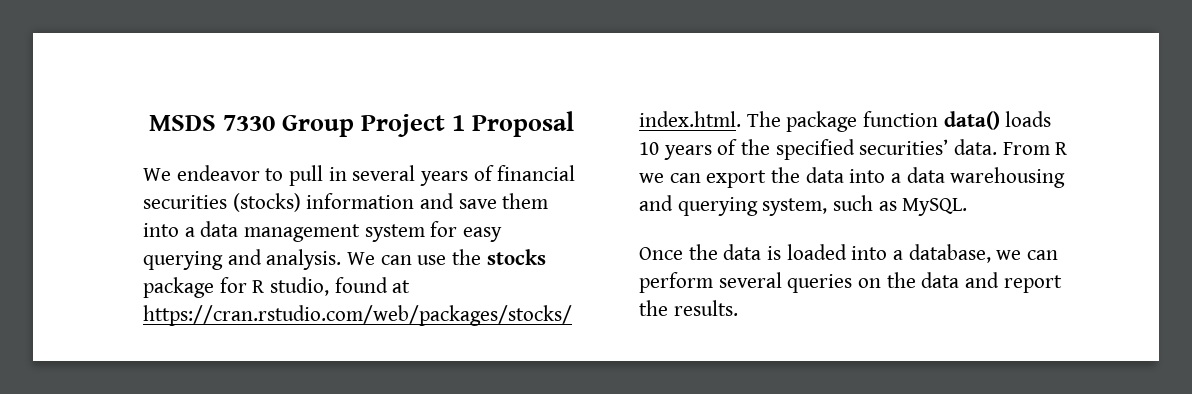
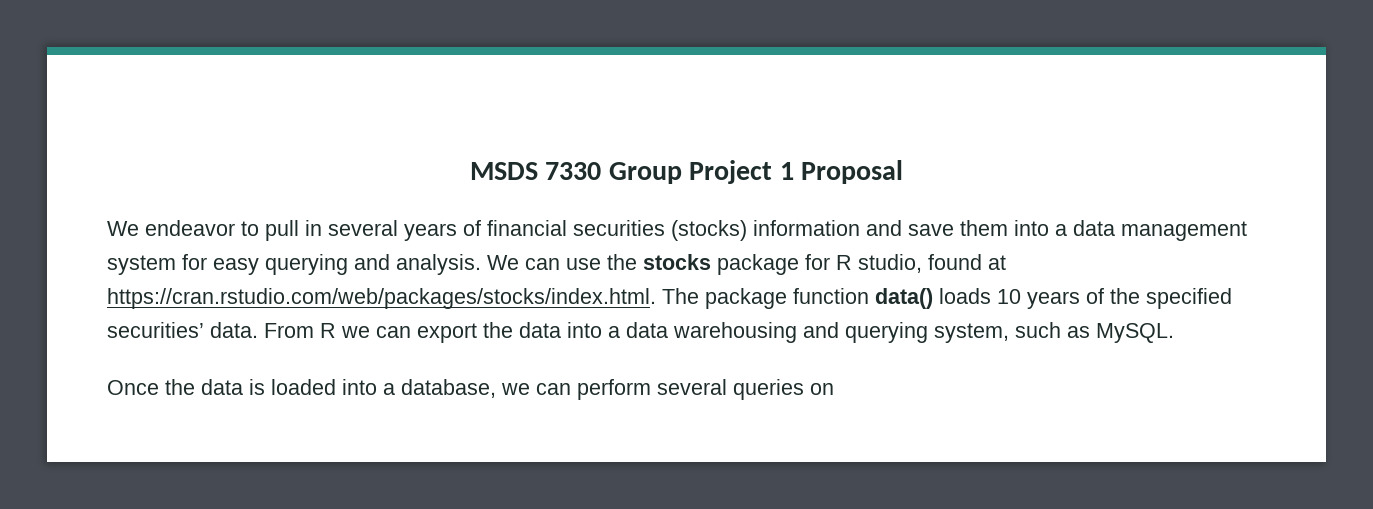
- Once the data is loaded into a database, we can perform several queries on the data and report the results.
+ Once the data is loaded into a database, we can perform several queries on

